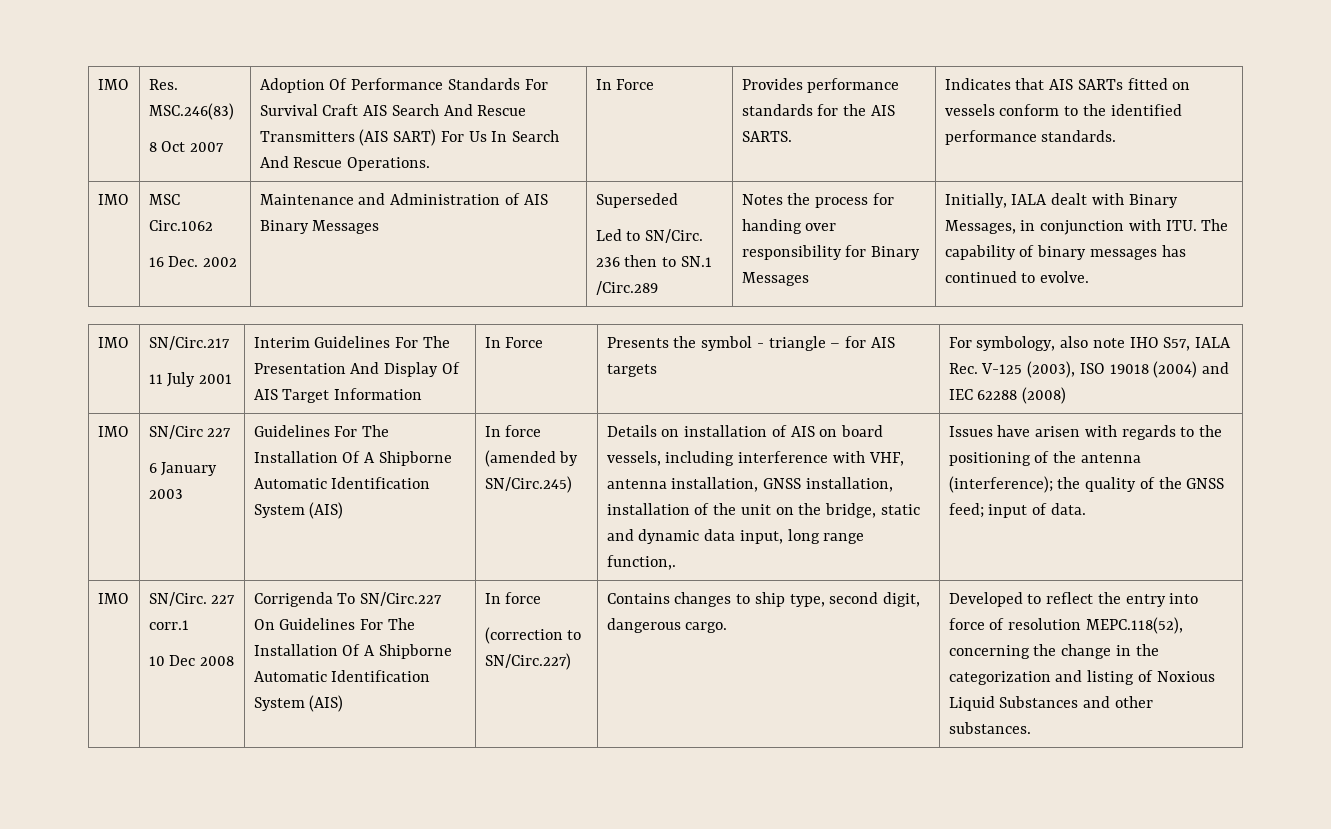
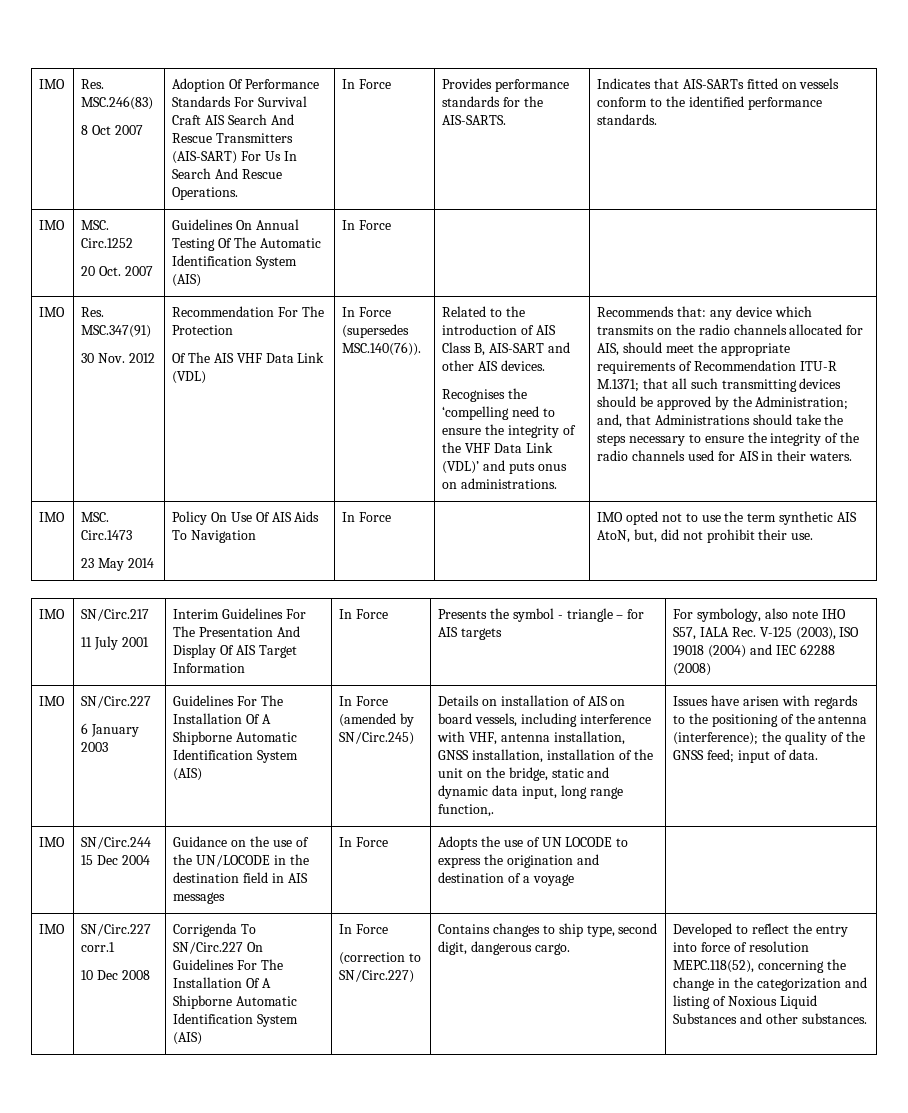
- Adoption Of Performance Standards For Survival Craft AIS Search And Rescue Transmitters (AIS SART) For Us In Search And Rescue Operations.
+ Adoption Of Performance Standards For Survival Craft AIS Search And Rescue Transmitters (AIS-SART) For Us In Search And Rescue Operations.
- Provides performance standards for the AIS SARTS.
+ Provides performance standards for the AIS-SARTS.
- Indicates that AIS SARTs fitted on vessels conform to the identified performance standards.
+ Indicates that AIS-SARTs fitted on vessels conform to the identified performance standards.
- MSC Circ.1062
- 16 Dec. 2002 | Maintenance and Administration of AIS Binary Messages | Superseded
- Led to SN/Circ. 236 then to SN.1 /Circ.289 | Notes the process for handing over responsibility for Binary Messages | Initially, IALA dealt with Binary Messages, in conjunction with ITU. The capability of binary messages has continued to evolve.
+ MSC. Circ.1252
+ 20 Oct. 2007 | Guidelines On Annual Testing Of The Automatic Identification System (AIS) | In Force | |
+ IMO | Res. MSC.347(91)
+ 30 Nov. 2012 | Recommendation For The Protection
+ Of The AIS VHF Data Link (VDL) | In Force (supersedes MSC.140(76)). | Related to the introduction of AIS Class B, AIS-SART and other AIS devices.
+ Recognises the ‘compelling need to ensure the integrity of the VHF Data Link (VDL)’ and puts onus on administrations. | Recommends that: any device which transmits on the radio channels allocated for AIS, should meet the appropriate requirements of Recommendation ITU-R M.1371; that all such transmitting devices should be approved by the Administration; and, that Administrations should take the steps necessary to ensure the integrity of the radio channels used for AIS in their waters.
+ IMO | MSC. Circ.1473
+ 23 May 2014 | Policy On Use Of AIS Aids To Navigation | In Force | | IMO opted not to use the term synthetic AIS AtoN, but, did not prohibit their use.
  For symbology, also note IHO S57, IALA Rec. V-125 (2003), ISO 19018 (2004) and IEC 62288 (2008)
- IMO | SN/Circ 227
+ IMO | SN/Circ.227
- In force (amended by SN/Circ.245)
+ In Force (amended by SN/Circ.245)
- SN/Circ. 227 corr.1
+ SN/Circ.244 15 Dec 2004 | Guidance on the use of the UN/LOCODE in the destination field in AIS messages | In Force | Adopts the use of UN LOCODE to express the origination and destination of a voyage |
+ IMO | SN/Circ.227 corr.1
- Corrigenda To SN/Circ.227 On Guidelines For The Installation Of A Shipborne Automatic Identification System (AIS) | In force
+ Corrigenda To SN/Circ.227 On Guidelines For The Installation Of A Shipborne Automatic Identification System (AIS) | In Force

